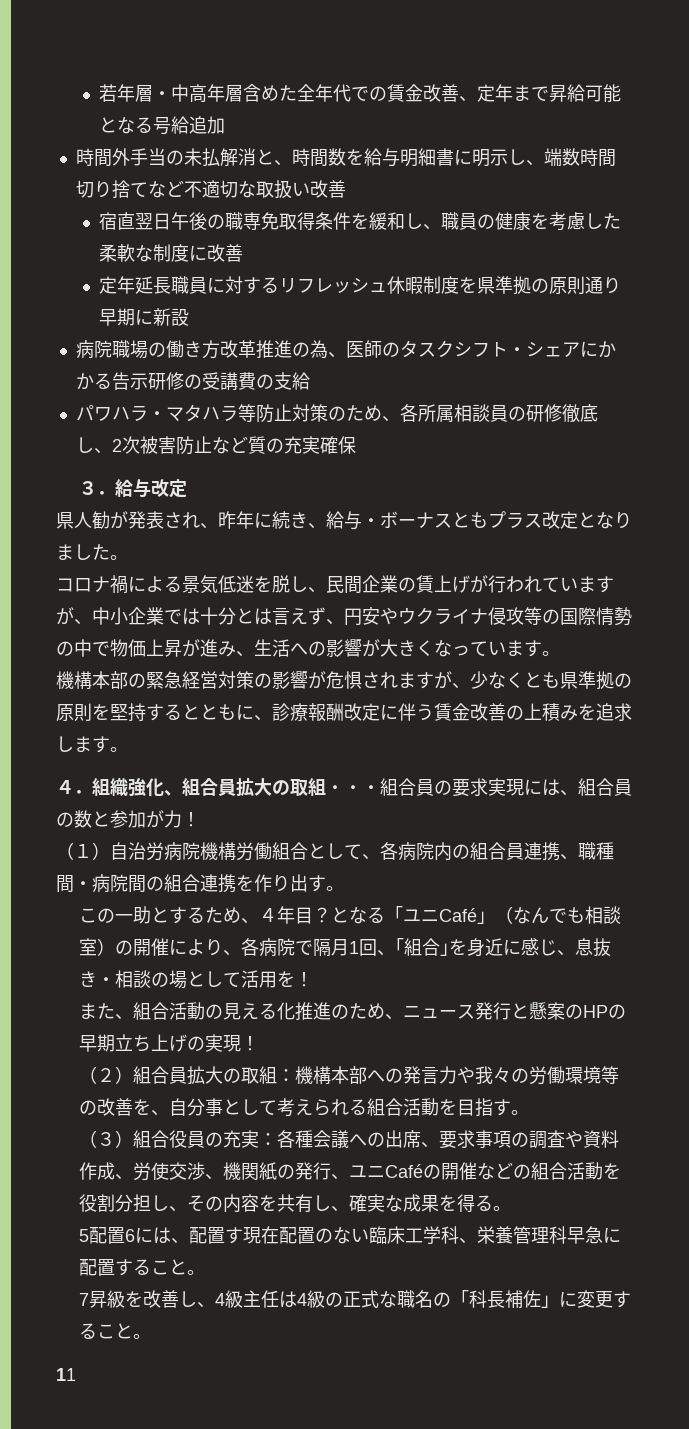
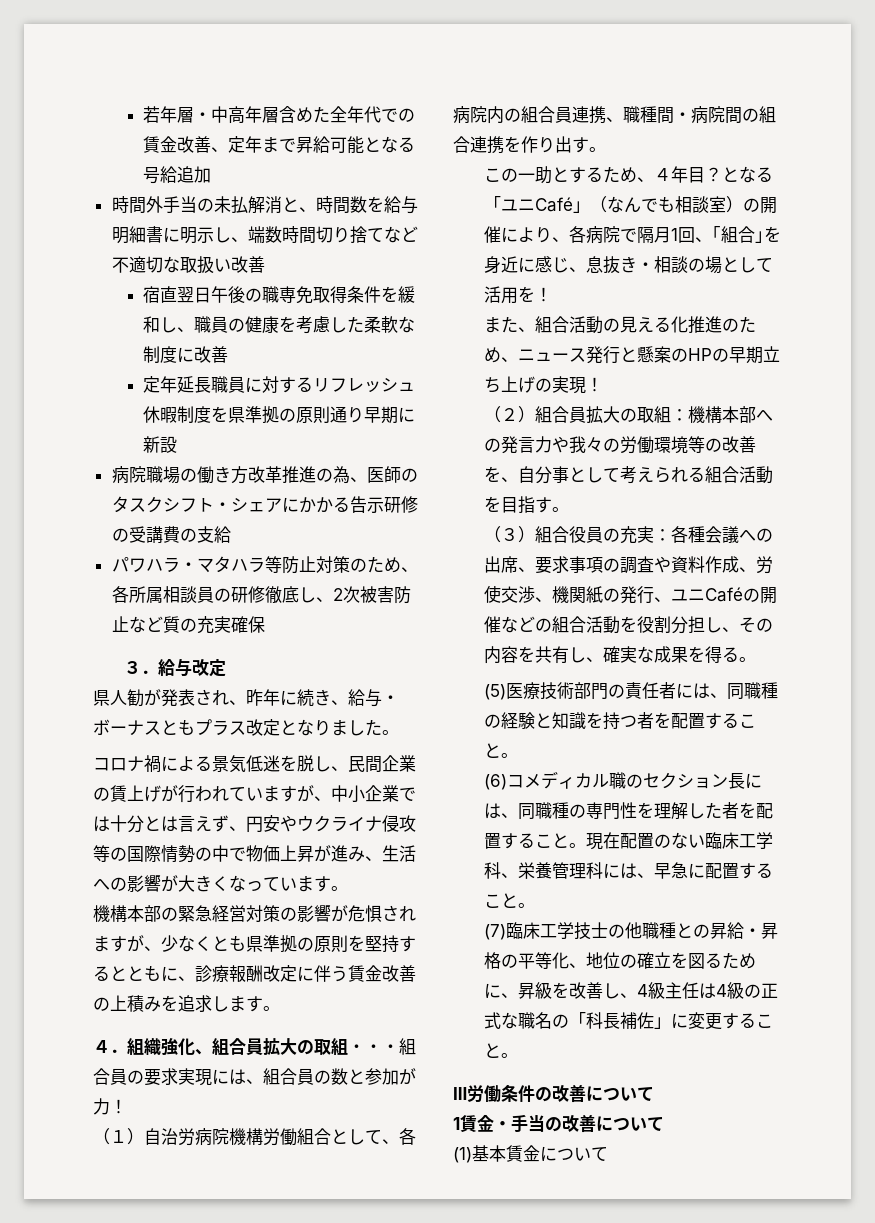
- 5配置6には、配置す現在配置のない臨床工学科、栄養管理科早急に配置すること。
+ (5)医療技術部門の責任者には、同職種の経験と知識を持つ者を配置すること。
+ (6)コメディカル職のセクション長には、同職種の専門性を理解した者を配置すること。現在配置のない臨床工学科、栄養管理科には、早急に配置すること。
- 7昇級を改善し、4級主任は4級の正式な職名の「科長補佐」に変更すること。
+ (7)臨床工学技士の他職種との昇給・昇格の平等化、地位の確立を図るために、昇級を改善し、4級主任は4級の正式な職名の「科長補佐」に変更すること。
- 11
+ Ⅲ労働条件の改善について
+ 1賃金・手当の改善について
+ (1)基本賃金について

